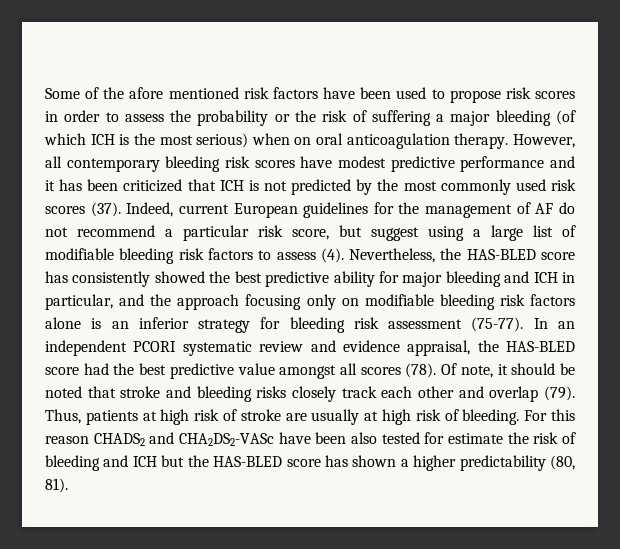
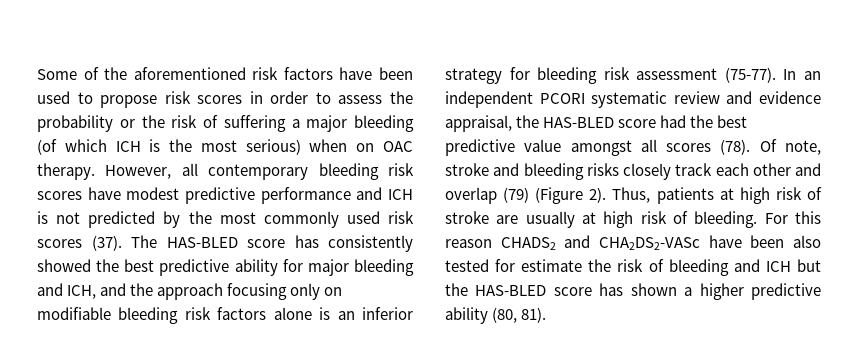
- Some of the afore mentioned risk factors have been used to propose risk scores in order to assess the probability or the risk of suffering a major bleeding (of which ICH is the most serious) when on oral anticoagulation therapy.
+ Some of the aforementioned risk factors have been used to propose risk scores in order to assess the probability or the risk of suffering a major bleeding (of which ICH is the most serious) when on OAC therapy.
- However, all contemporary bleeding risk scores have modest predictive performance and it has been criticized that ICH is not predicted by the most commonly used risk scores (37).
+ However, all contemporary bleeding risk scores have modest predictive performance and ICH is not predicted by the most commonly used risk scores (37).
- Indeed, current European guidelines for the management of AF do not recommend a particular risk score, but suggest using a large list of modifiable bleeding risk factors to assess (4). Nevertheless, the HAS-BLED score has consistently showed the best predictive ability for major bleeding and ICH in particular, and the approach focusing only on modifiable bleeding risk factors alone is an inferior strategy for bleeding risk assessment (75-77).
+ The HAS-BLED score has consistently showed the best predictive ability for major bleeding and ICH, and the approach focusing only on modifiable bleeding risk factors alone is an inferior strategy for bleeding risk assessment (75-77).
- Of note, it should be noted that stroke and bleeding risks closely track each other and overlap (79).
+ Of note, stroke and bleeding risks closely track each other and overlap (79) (Figure 2).
- For this reason CHADS2 and CHA2DS2-VASc have been also tested for estimate the risk of bleeding and ICH but the HAS-BLED score has shown a higher predictability (80, 81).
+ For this reason CHADS2 and CHA2DS2-VASc have been also tested for estimate the risk of bleeding and ICH but the HAS-BLED score has shown a higher predictive ability (80, 81).

